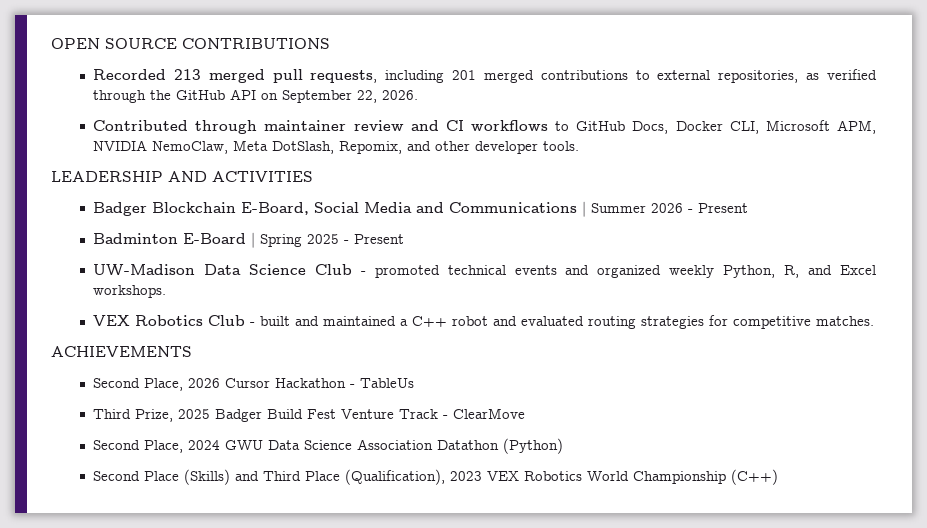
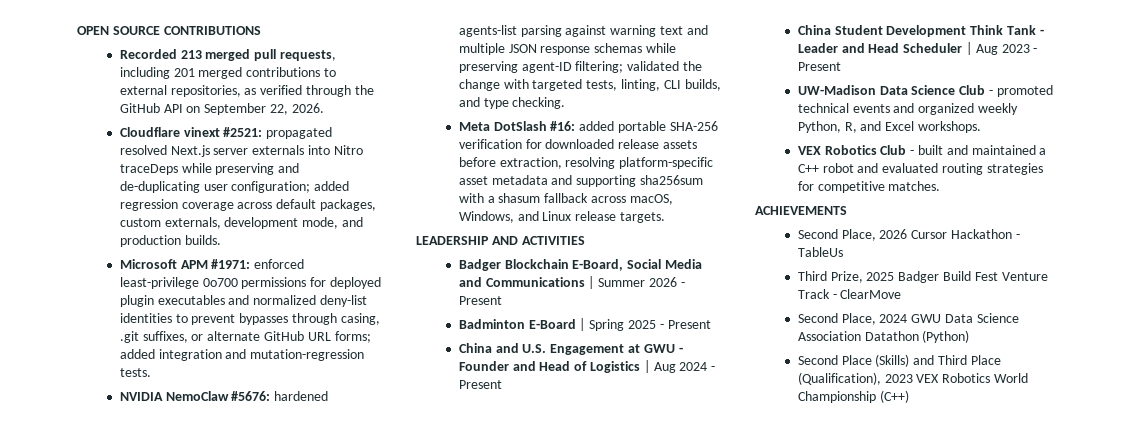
- Contributed through maintainer review and CI workflows to GitHub Docs, Docker CLI, Microsoft APM, NVIDIA NemoClaw, Meta DotSlash, Repomix, and other developer tools.
+ Cloudflare vinext #2521: propagated resolved Next.js server externals into Nitro traceDeps while preserving and de-duplicating user configuration; added regression coverage across default packages, custom externals, development mode, and production builds.
+ Microsoft APM #1971: enforced least-privilege 0o700 permissions for deployed plugin executables and normalized deny-list identities to prevent bypasses through casing, .git suffixes, or alternate GitHub URL forms; added integration and mutation-regression tests.
+ NVIDIA NemoClaw #5676: hardened agents-list parsing against warning text and multiple JSON response schemas while preserving agent-ID filtering; validated the change with targeted tests, linting, CLI builds, and type checking.
+ Meta DotSlash #16: added portable SHA-256 verification for downloaded release assets before extraction, resolving platform-specific asset metadata and supporting sha256sum with a shasum fallback across macOS, Windows, and Linux release targets.
+ China and U.S. Engagement at GWU - Founder and Head of Logistics | Aug 2024 - Present
+ China Student Development Think Tank - Leader and Head Scheduler | Aug 2023 - Present

